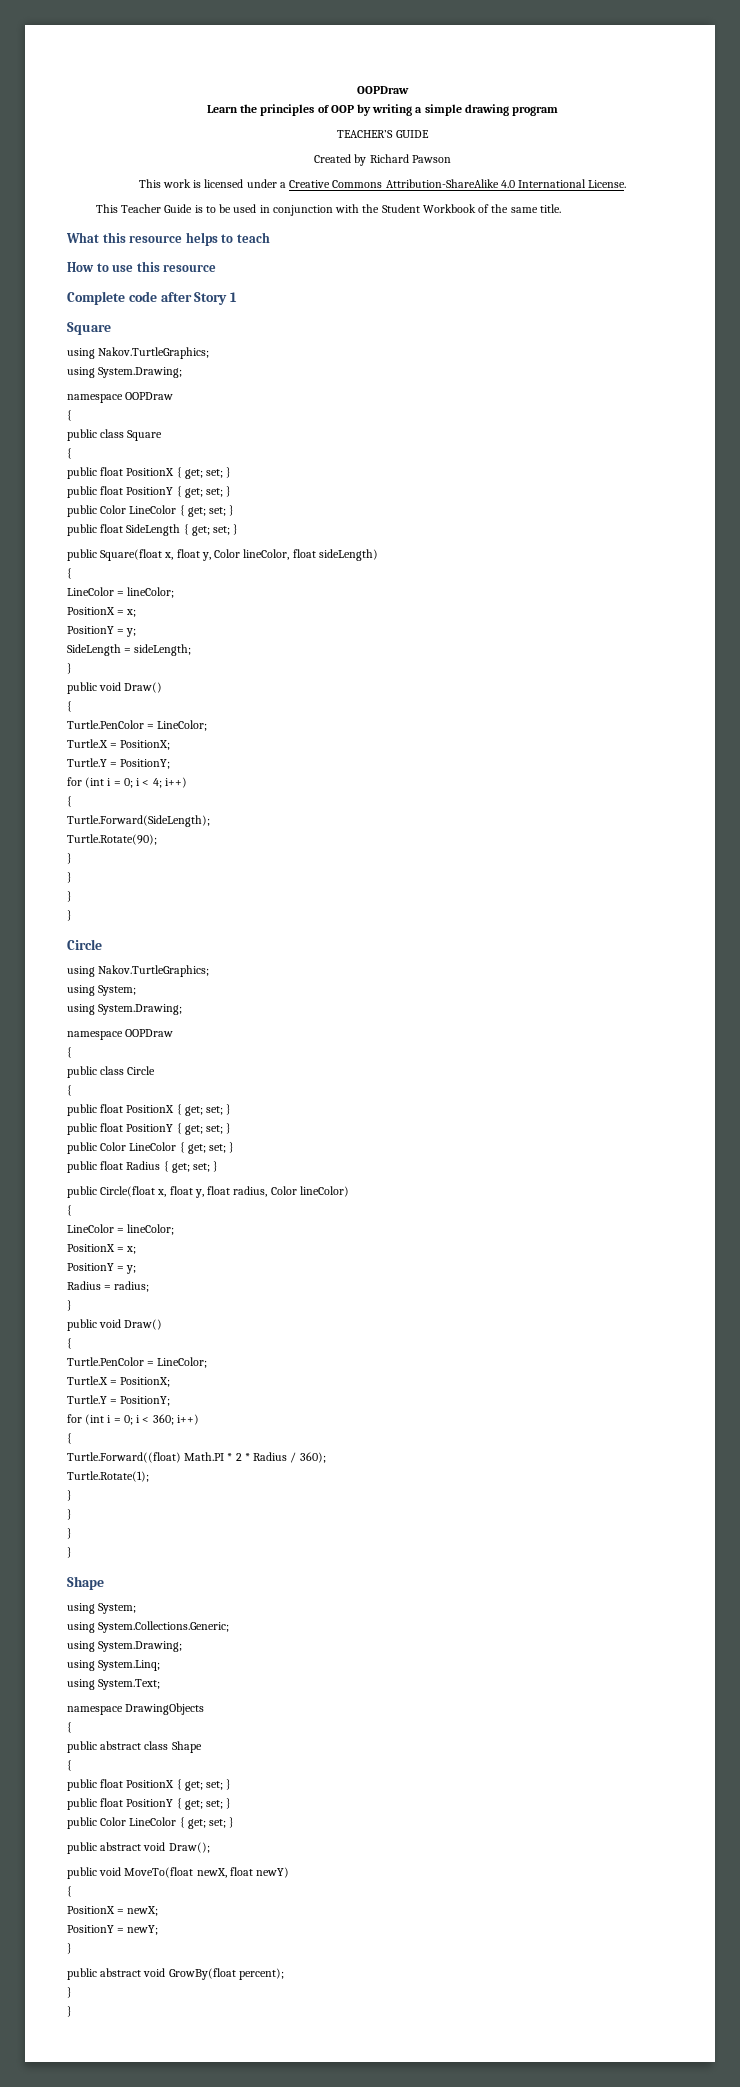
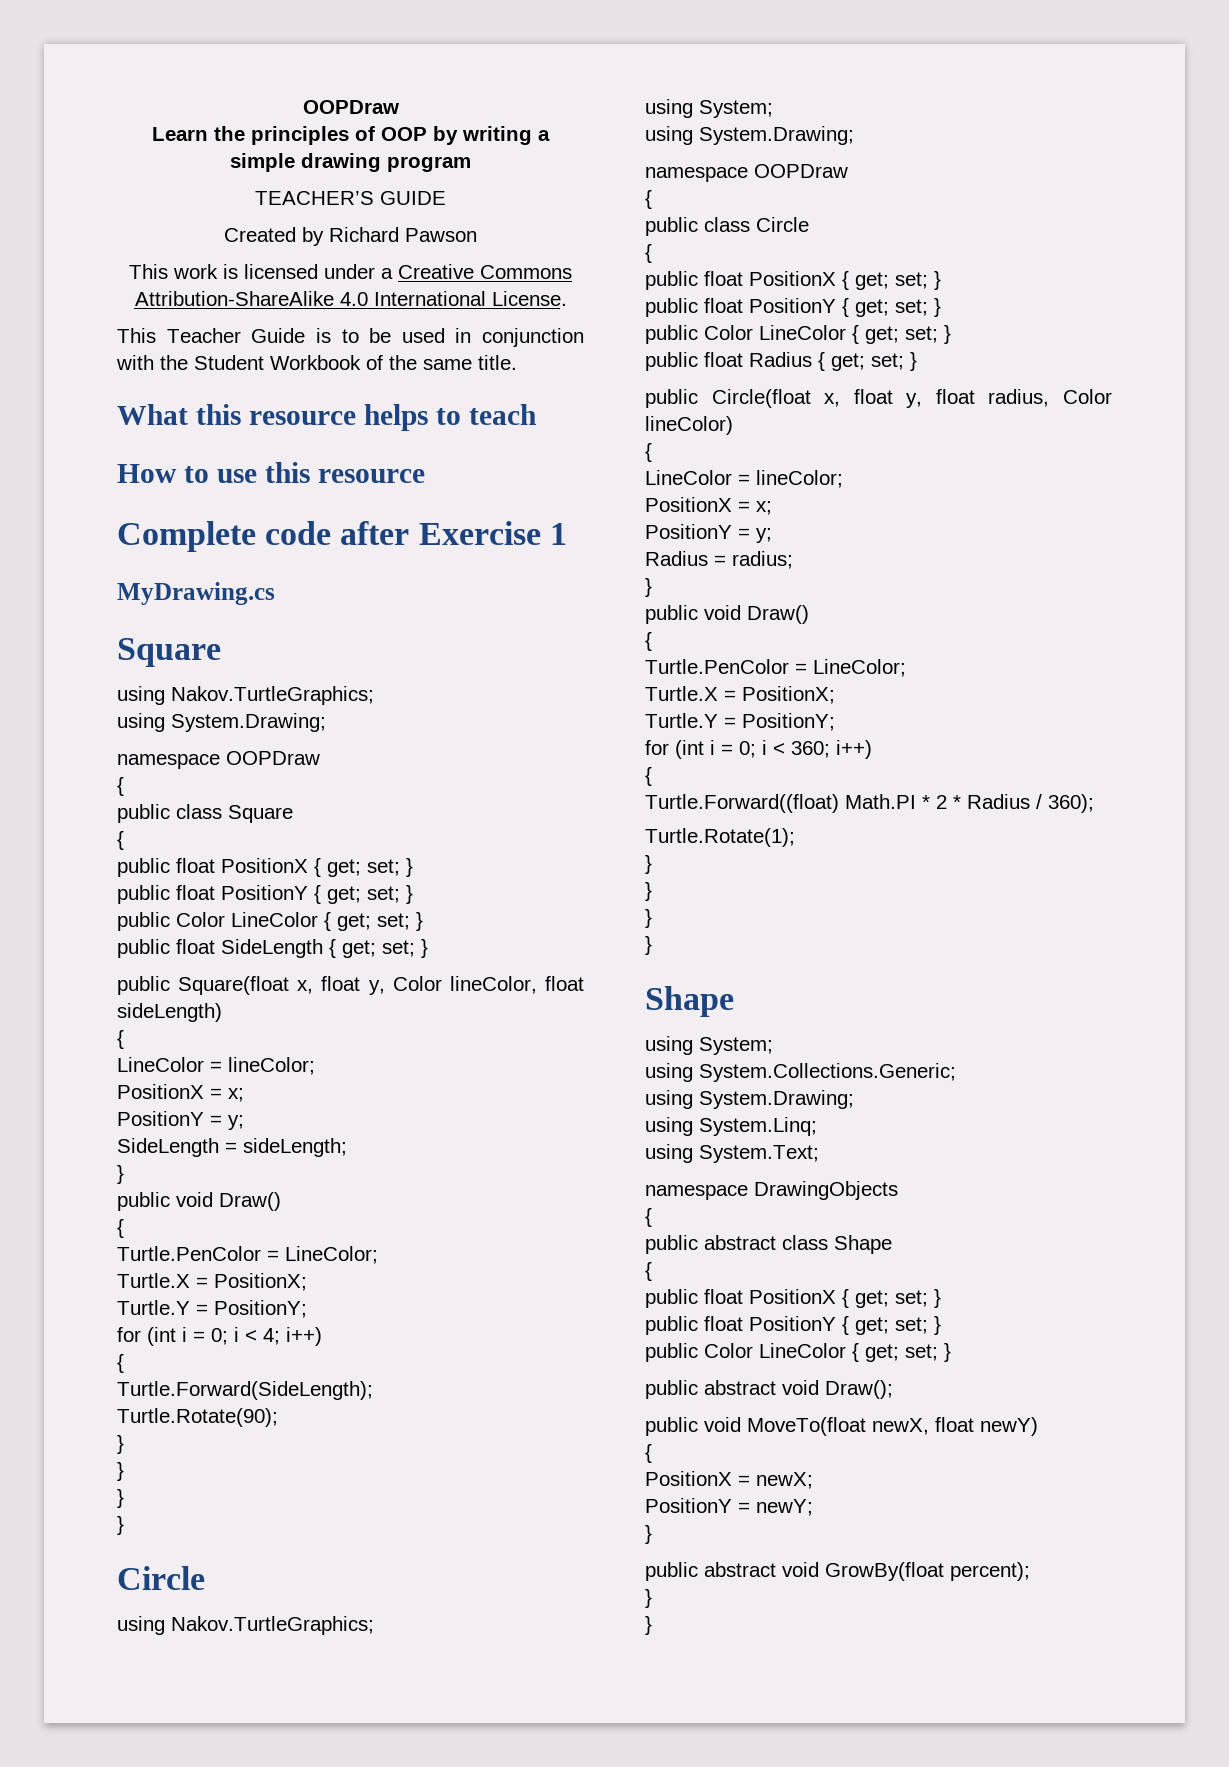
- Complete code after Story 1
+ Complete code after Exercise 1
+ MyDrawing.cs

